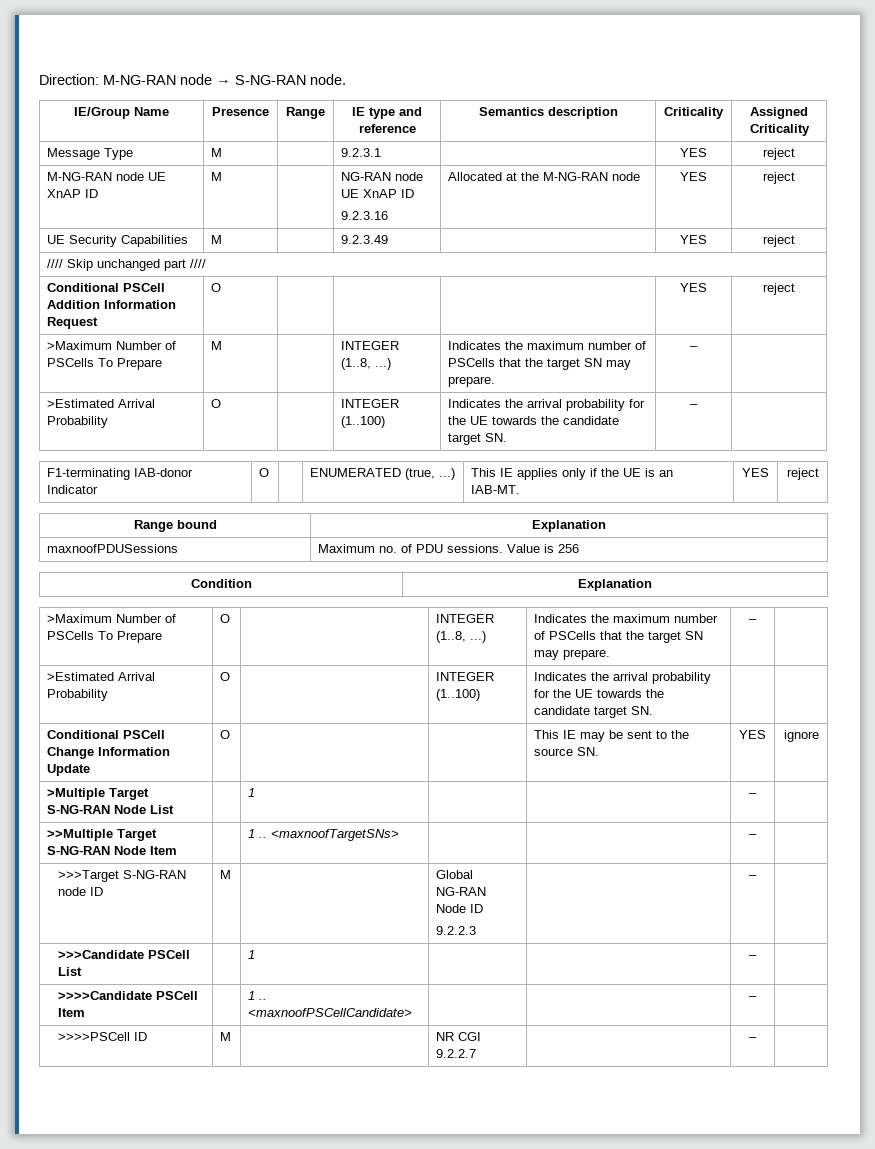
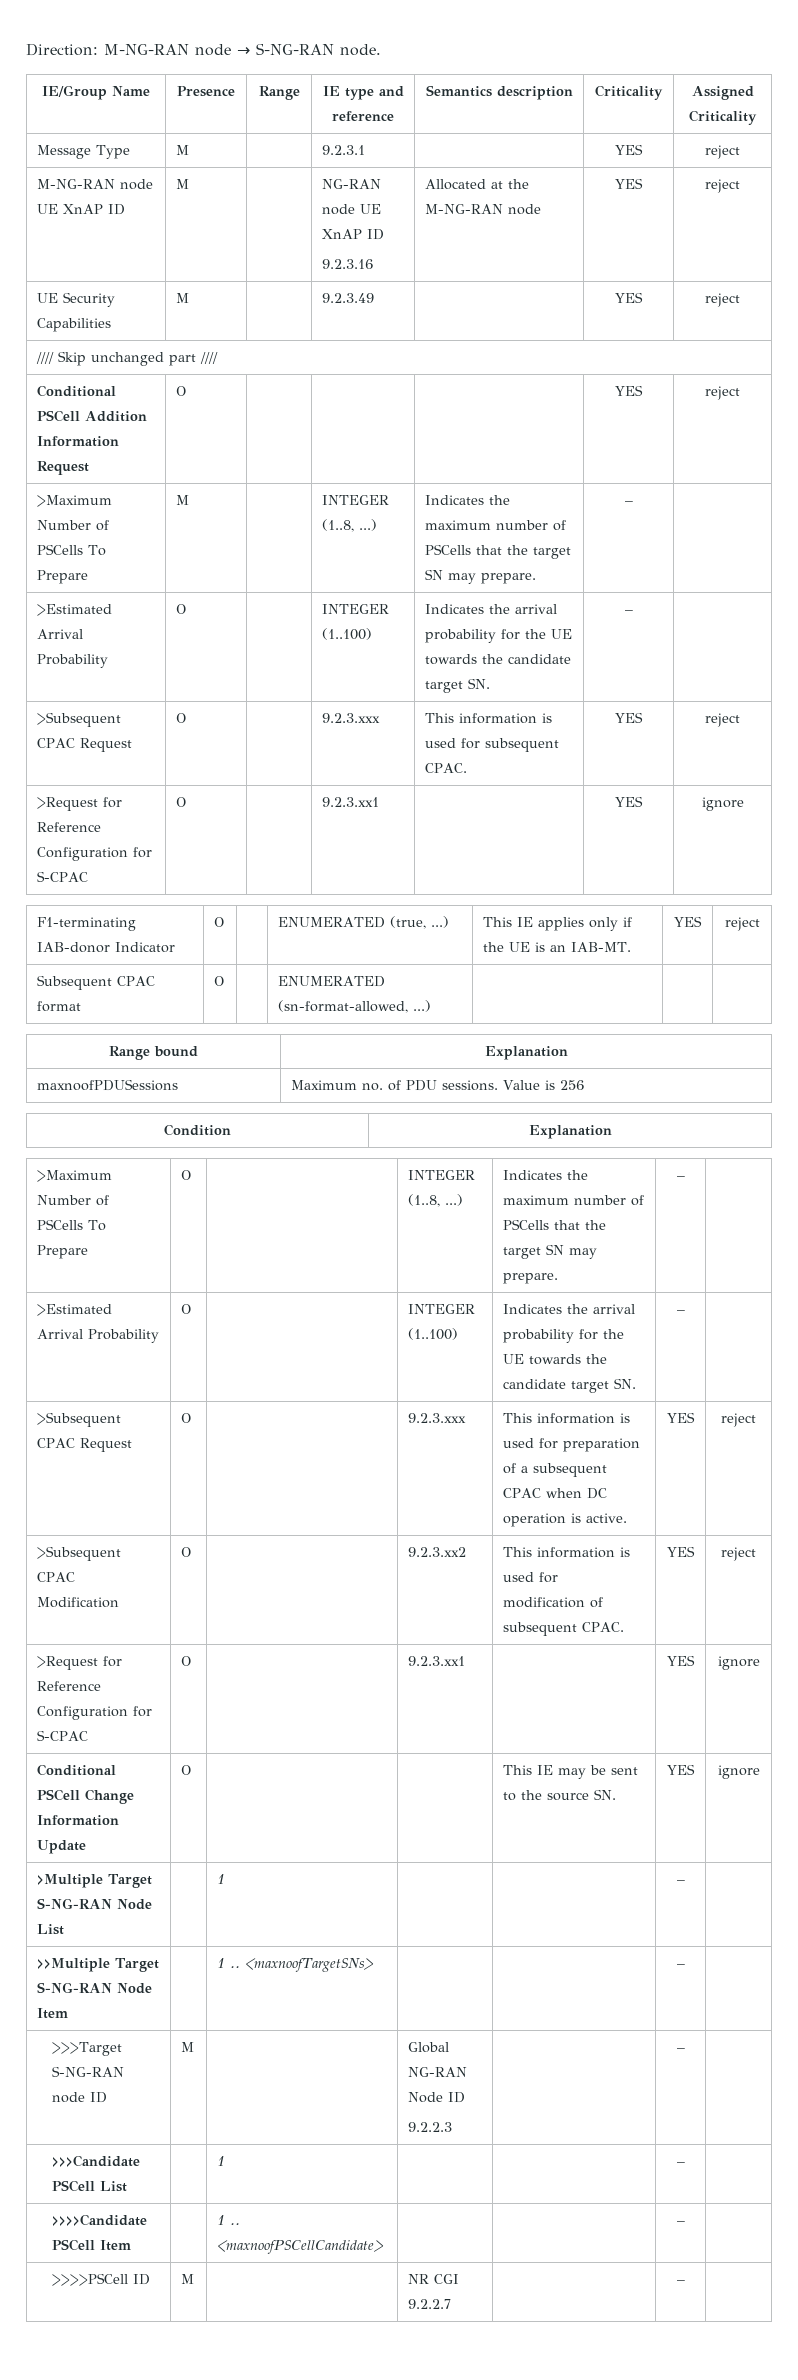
+ >Subsequent CPAC Request | O | | 9.2.3.xxx | This information is used for subsequent CPAC. | YES | reject
+ >Request for Reference Configuration for S-CPAC | O | | 9.2.3.xx1 | | YES | ignore
+ Subsequent CPAC format | O | | ENUMERATED (sn-format-allowed, ...) | | |
  >Maximum Number of PSCells To Prepare | O | | INTEGER (1..8, ...) | Indicates the maximum number of PSCells that the target SN may prepare. | – |
- >Estimated Arrival Probability | O | | INTEGER (1..100) | Indicates the arrival probability for the UE towards the candidate target SN. | |
+ >Estimated Arrival Probability | O | | INTEGER (1..100) | Indicates the arrival probability for the UE towards the candidate target SN. | – |
+ >Subsequent CPAC Request | O | | 9.2.3.xxx | This information is used for preparation of a subsequent CPAC when DC operation is active. | YES | reject
+ >Subsequent CPAC Modification | O | | 9.2.3.xx2 | This information is used for modification of subsequent CPAC. | YES | reject
+ >Request for Reference Configuration for S-CPAC | O | | 9.2.3.xx1 | | YES | ignore

